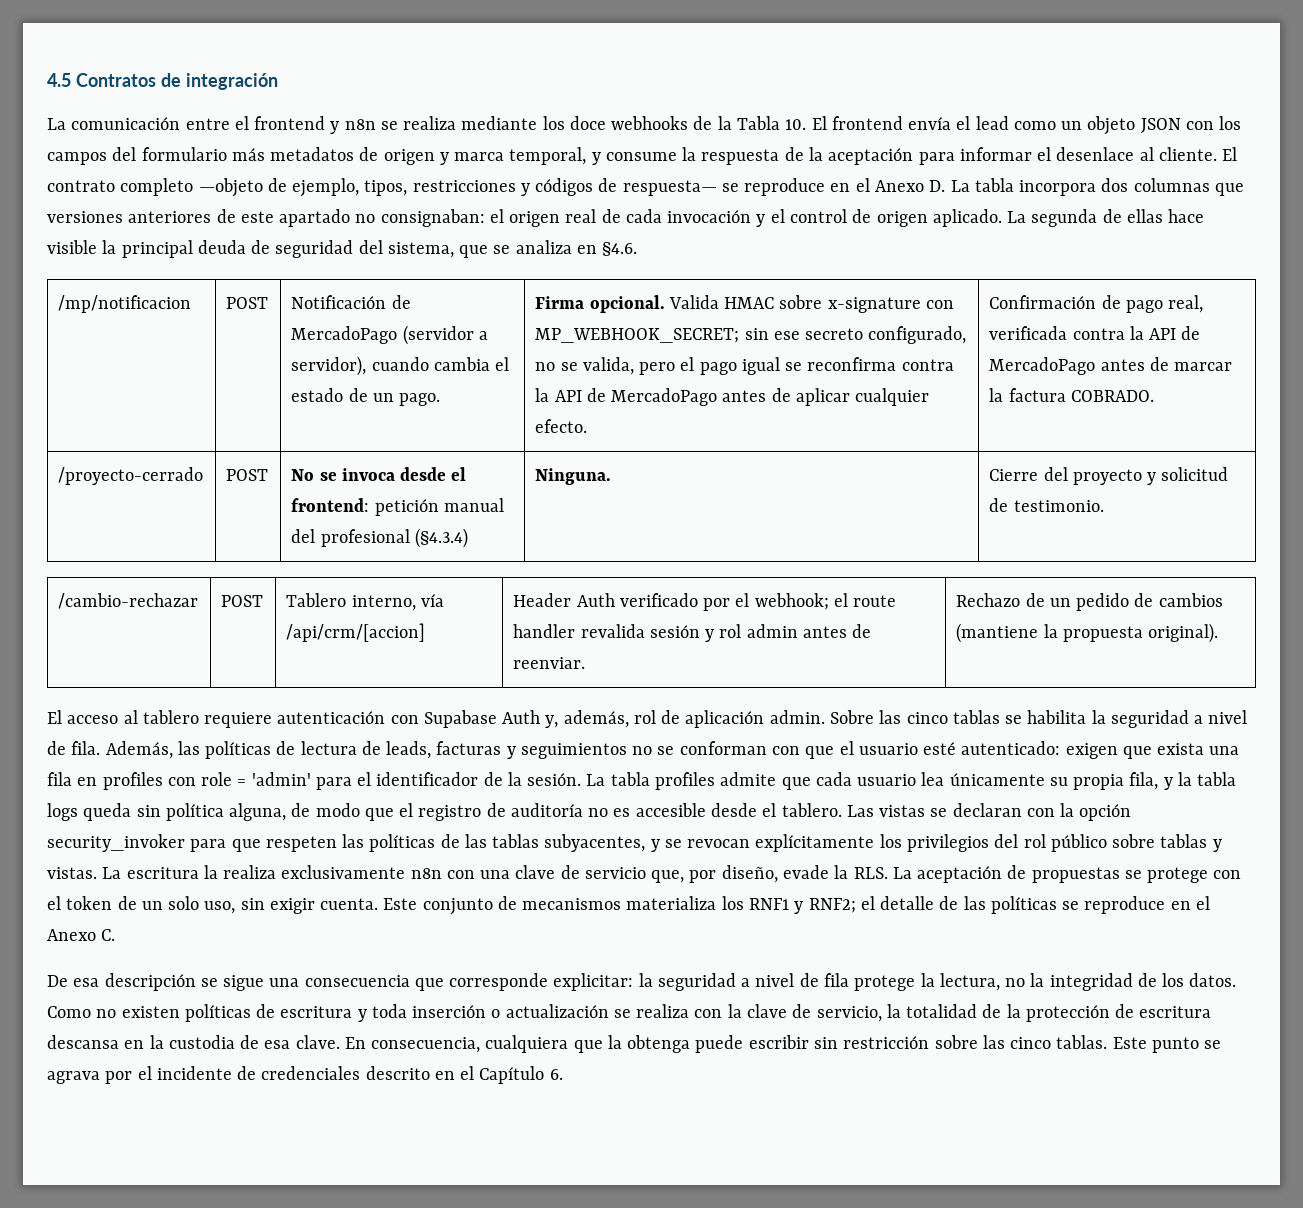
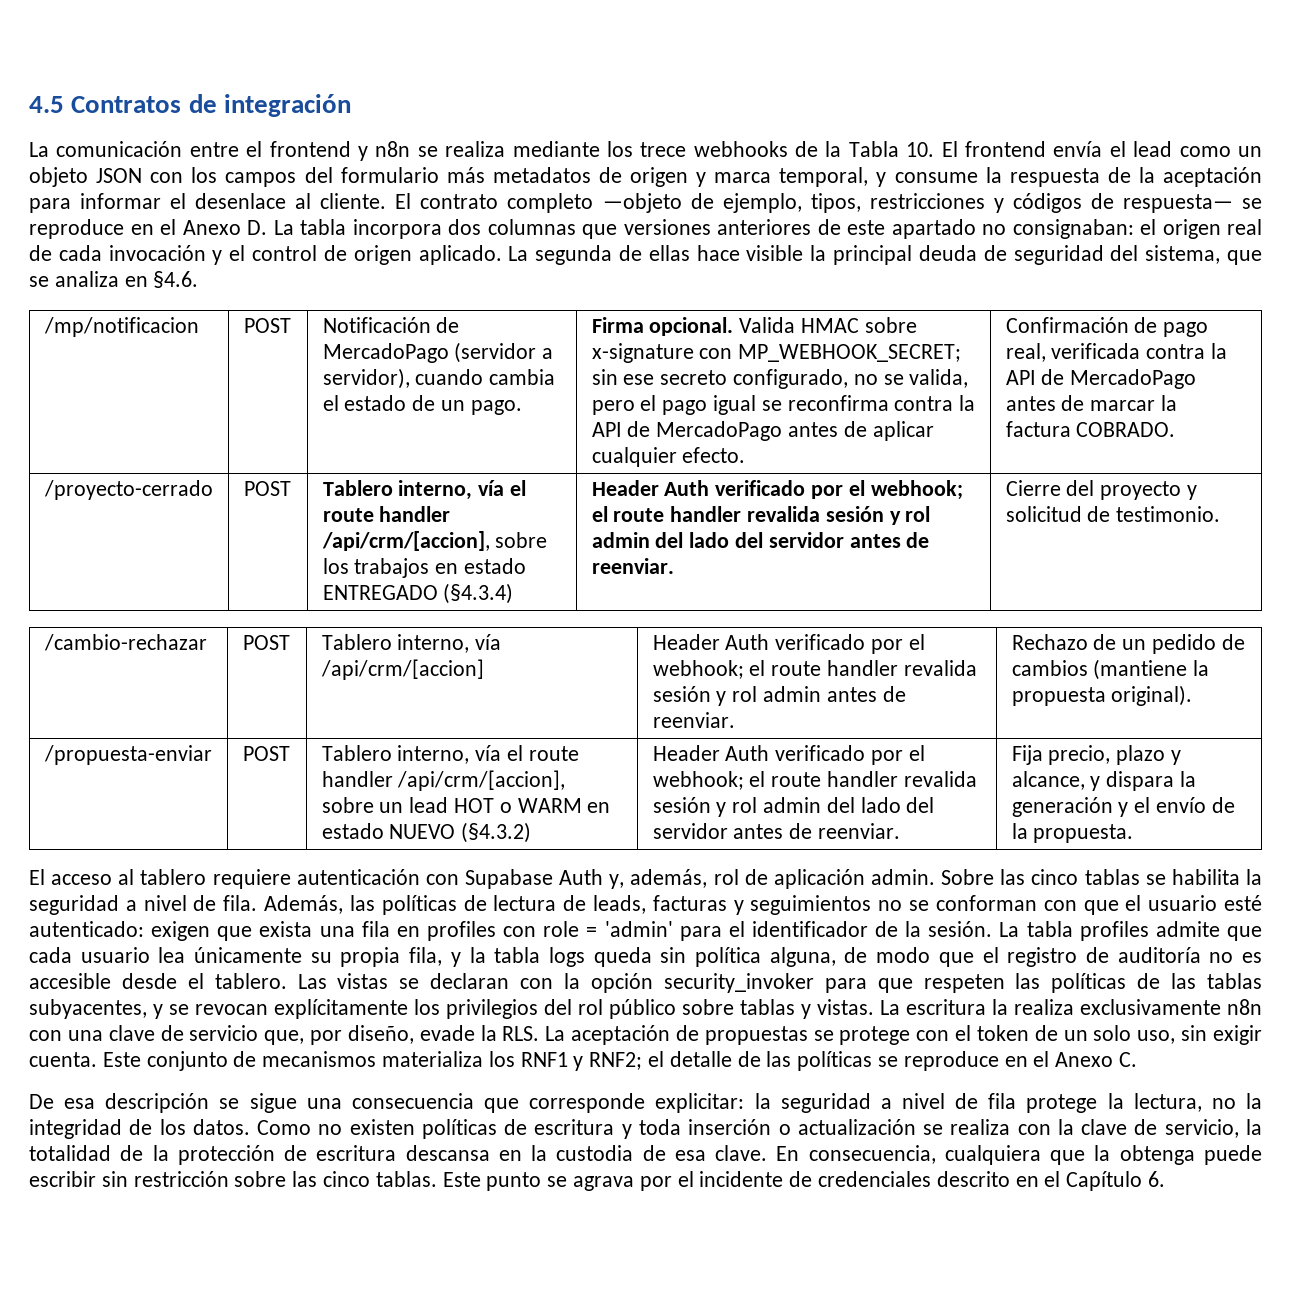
- La comunicación entre el frontend y n8n se realiza mediante los doce webhooks de la Tabla 10. El frontend envía el lead como un objeto JSON con los campos del formulario más metadatos de origen y marca temporal, y consume la respuesta de la aceptación para informar el desenlace al cliente.
+ La comunicación entre el frontend y n8n se realiza mediante los trece webhooks de la Tabla 10. El frontend envía el lead como un objeto JSON con los campos del formulario más metadatos de origen y marca temporal, y consume la respuesta de la aceptación para informar el desenlace al cliente.
- No se invoca desde el frontend: petición manual del profesional (§4.3.4) | Ninguna.
+ Tablero interno, vía el route handler /api/crm/[accion], sobre los trabajos en estado ENTREGADO (§4.3.4) | Header Auth verificado por el webhook; el route handler revalida sesión y rol admin del lado del servidor antes de reenviar.
+ /propuesta-enviar | POST | Tablero interno, vía el route handler /api/crm/[accion], sobre un lead HOT o WARM en estado NUEVO (§4.3.2) | Header Auth verificado por el webhook; el route handler revalida sesión y rol admin del lado del servidor antes de reenviar. | Fija precio, plazo y alcance, y dispara la generación y el envío de la propuesta.

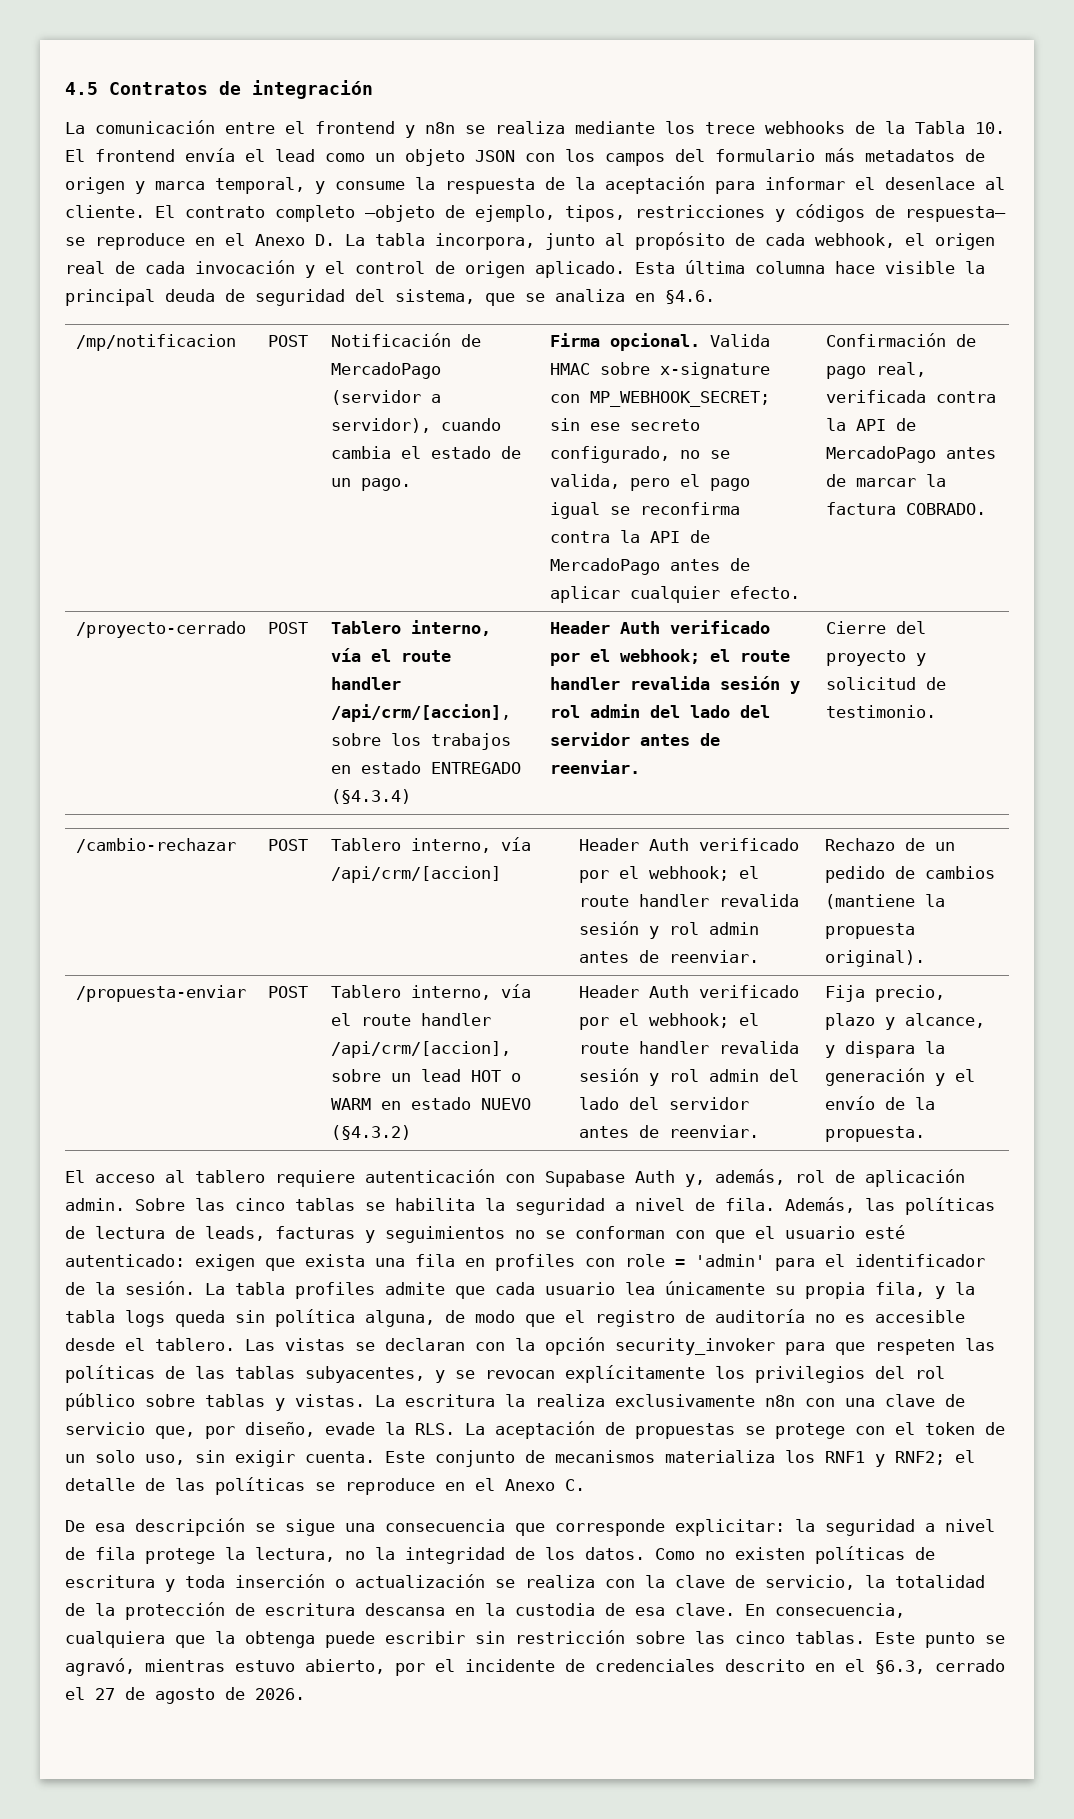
- El contrato completo —objeto de ejemplo, tipos, restricciones y códigos de respuesta— se reproduce en el Anexo D. La tabla incorpora dos columnas que versiones anteriores de este apartado no consignaban: el origen real de cada invocación y el control de origen aplicado.
+ El contrato completo —objeto de ejemplo, tipos, restricciones y códigos de respuesta— se reproduce en el Anexo D. La tabla incorpora, junto al propósito de cada webhook, el origen real de cada invocación y el control de origen aplicado.
- La segunda de ellas hace visible la principal deuda de seguridad del sistema, que se analiza en §4.6.
+ Esta última columna hace visible la principal deuda de seguridad del sistema, que se analiza en §4.6.
- Este punto se agrava por el incidente de credenciales descrito en el Capítulo 6.
+ Este punto se agravó, mientras estuvo abierto, por el incidente de credenciales descrito en el §6.3, cerrado el 27 de agosto de 2026.

